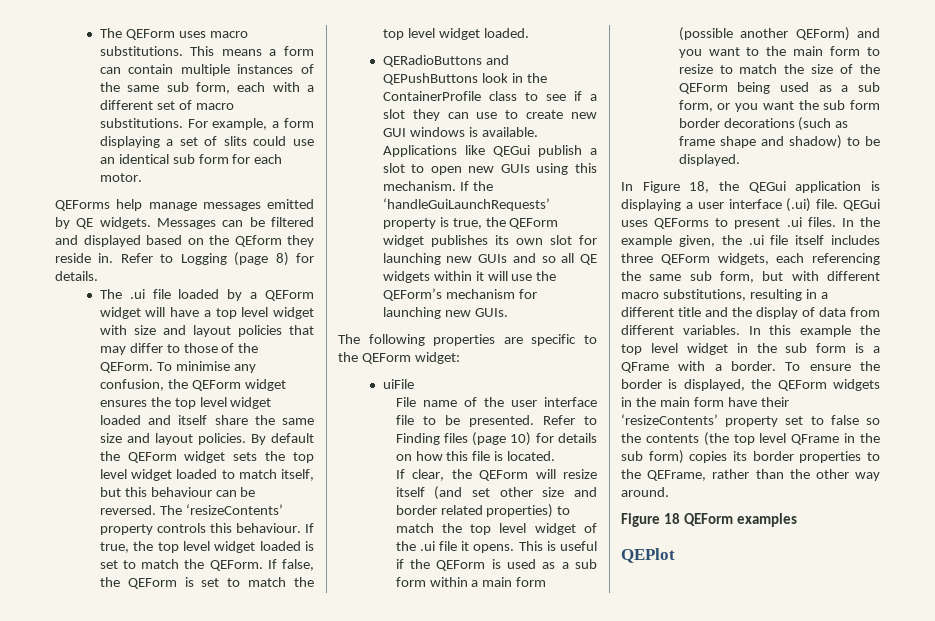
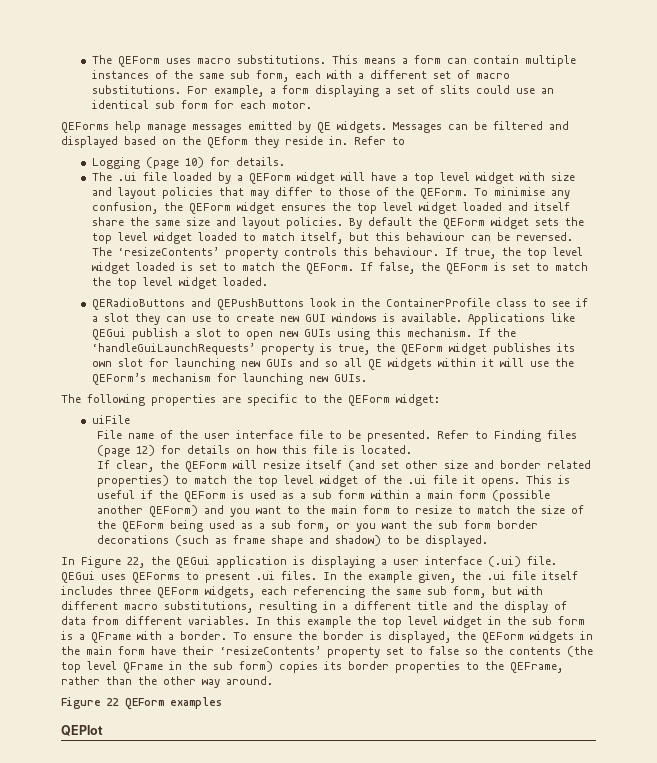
- Messages can be filtered and displayed based on the QEform they reside in. Refer to Logging (page 8) for details.
+ Messages can be filtered and displayed based on the QEform they reside in. Refer to
+ Logging (page 10) for details.
- Refer to Finding files (page 10) for details on how this file is located.
+ Refer to Finding files (page 12) for details on how this file is located.
- In Figure 18, the QEGui application is displaying a user interface (.ui) file.
+ In Figure 22, the QEGui application is displaying a user interface (.ui) file.
- Figure 18 QEForm examples
+ Figure 22 QEForm examples

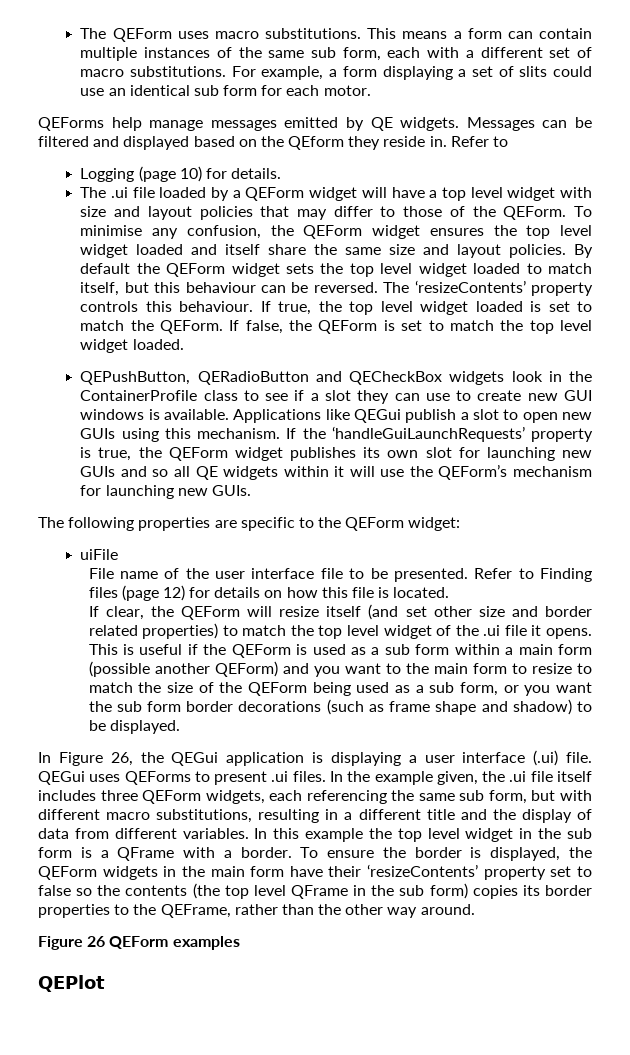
- QERadioButtons and QEPushButtons look in the ContainerProfile class to see if a slot they can use to create new GUI windows is available.
+ QEPushButton, QERadioButton and QECheckBox widgets look in the ContainerProfile class to see if a slot they can use to create new GUI windows is available.
- In Figure 22, the QEGui application is displaying a user interface (.ui) file.
+ In Figure 26, the QEGui application is displaying a user interface (.ui) file.
- Figure 22 QEForm examples
+ Figure 26 QEForm examples

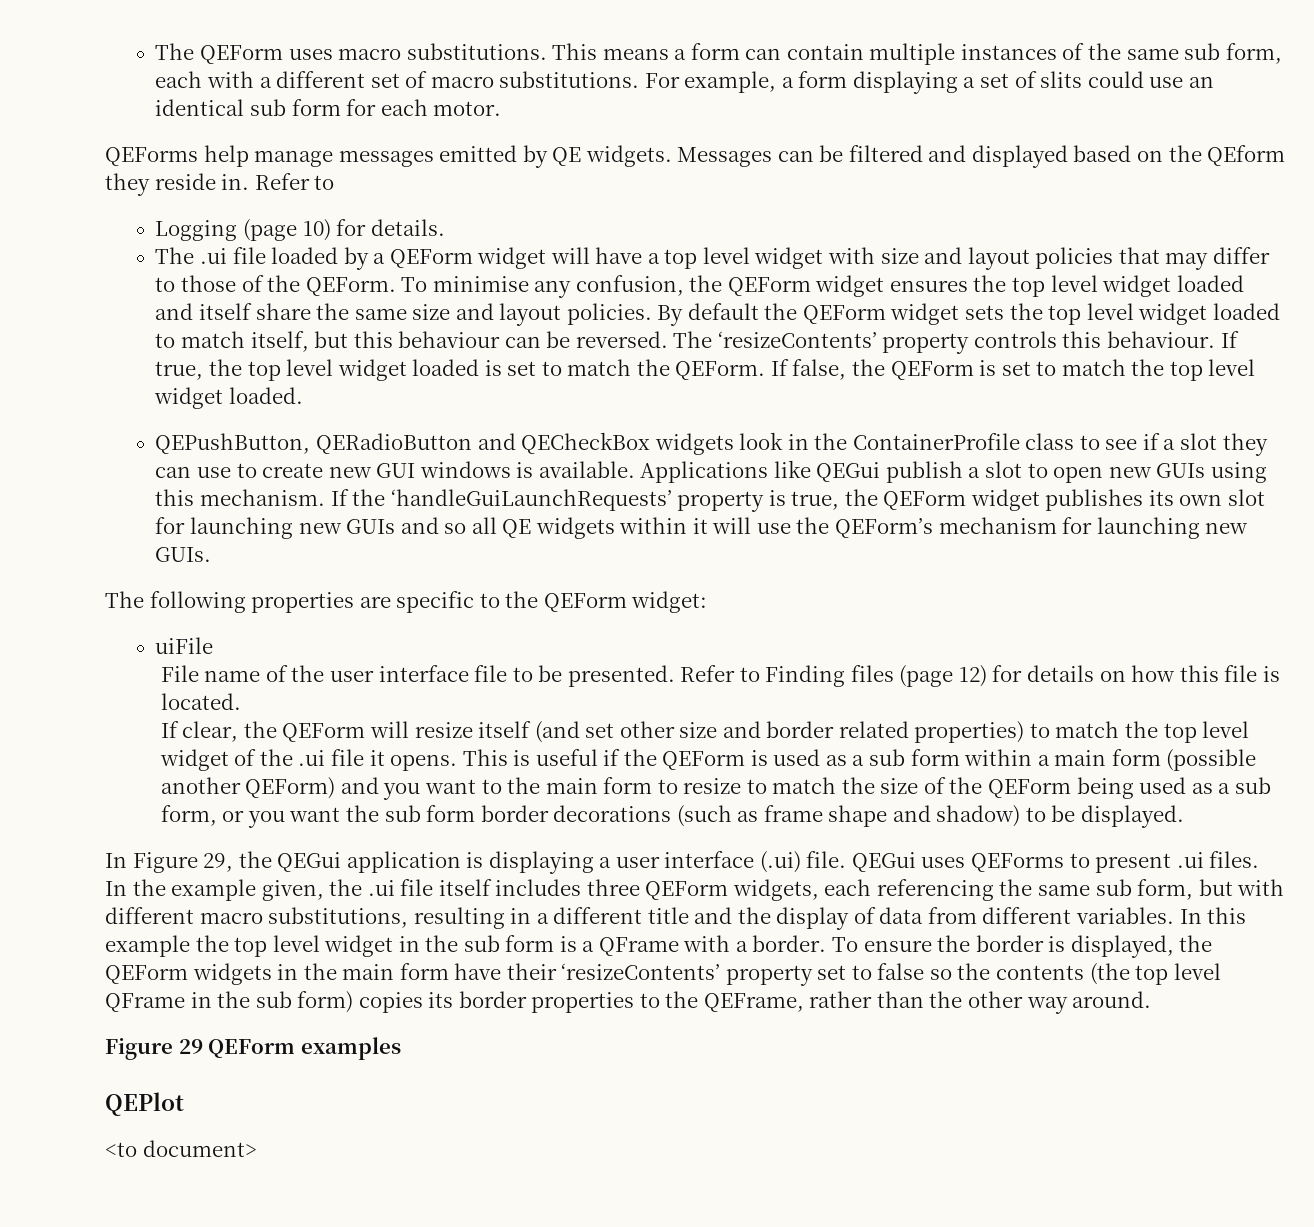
- In Figure 26, the QEGui application is displaying a user interface (.ui) file.
+ In Figure 29, the QEGui application is displaying a user interface (.ui) file.
- Figure 26 QEForm examples
+ Figure 29 QEForm examples
+ <to document>

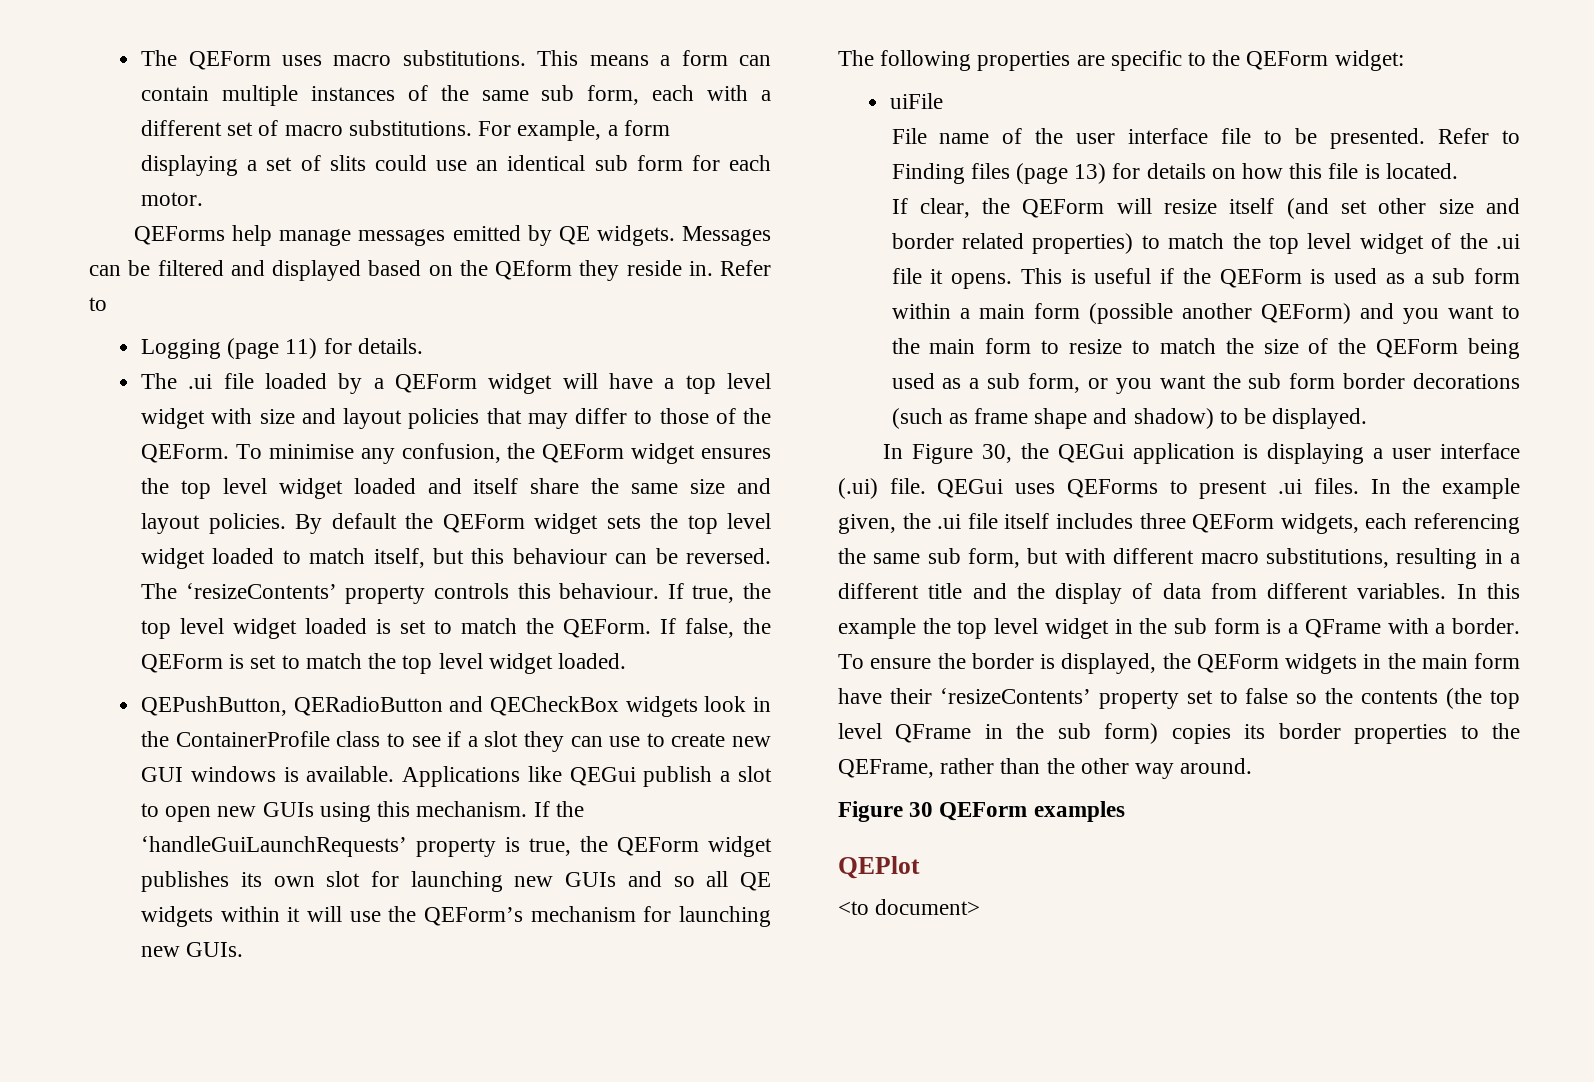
- Logging (page 10) for details.
+ Logging (page 11) for details.
- Refer to Finding files (page 12) for details on how this file is located.
+ Refer to Finding files (page 13) for details on how this file is located.
- In Figure 29, the QEGui application is displaying a user interface (.ui) file.
+ In Figure 30, the QEGui application is displaying a user interface (.ui) file.
- Figure 29 QEForm examples
+ Figure 30 QEForm examples

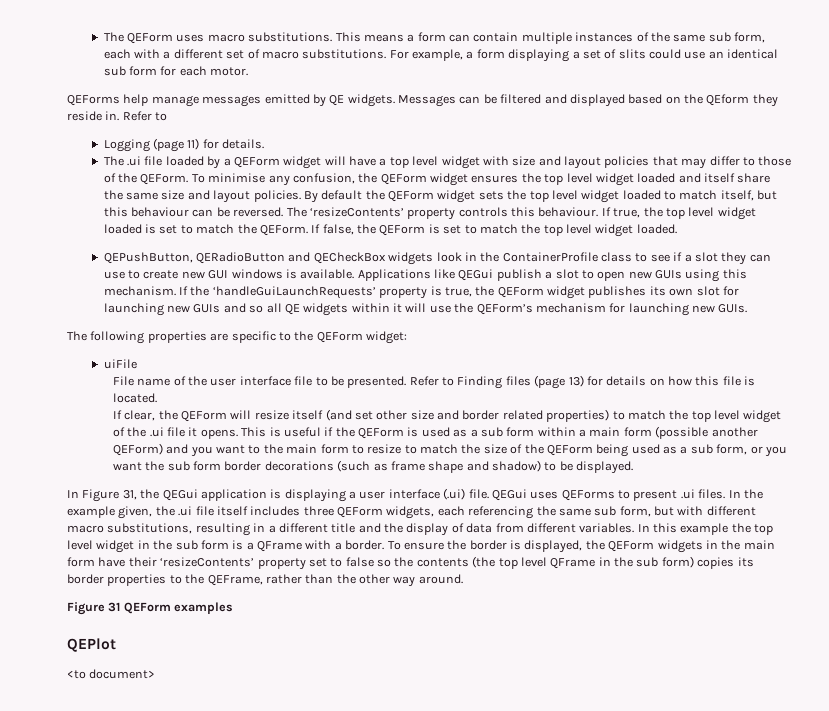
- In Figure 30, the QEGui application is displaying a user interface (.ui) file.
+ In Figure 31, the QEGui application is displaying a user interface (.ui) file.
- Figure 30 QEForm examples
+ Figure 31 QEForm examples

